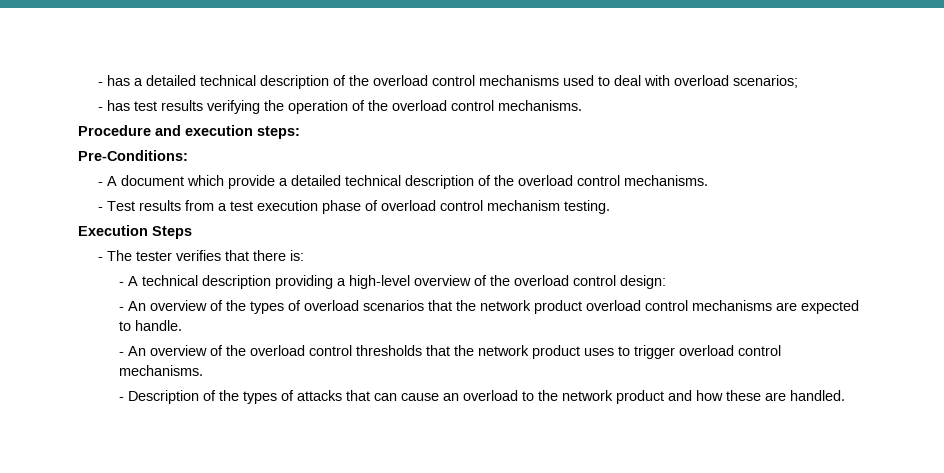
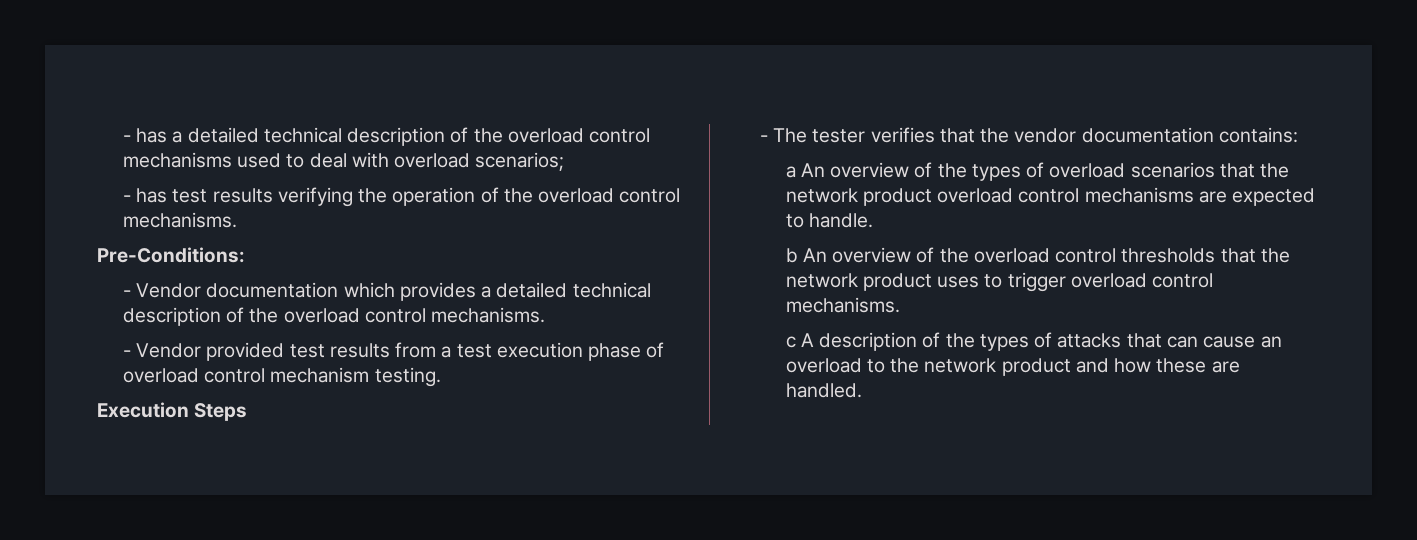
- Procedure and execution steps:
  Pre-Conditions:
- - A document which provide a detailed technical description of the overload control mechanisms.
+ - Vendor documentation which provides a detailed technical description of the overload control mechanisms.
- - Test results from a test execution phase of overload control mechanism testing.
+ - Vendor provided test results from a test execution phase of overload control mechanism testing.
- - The tester verifies that there is:
- - A technical description providing a high-level overview of the overload control design:
- - An overview of the types of overload scenarios that the network product overload control mechanisms are expected to handle.
+ - The tester verifies that the vendor documentation contains:
+ a An overview of the types of overload scenarios that the network product overload control mechanisms are expected to handle.
- - An overview of the overload control thresholds that the network product uses to trigger overload control mechanisms.
+ b An overview of the overload control thresholds that the network product uses to trigger overload control mechanisms.
- - Description of the types of attacks that can cause an overload to the network product and how these are handled.
+ c A description of the types of attacks that can cause an overload to the network product and how these are handled.

